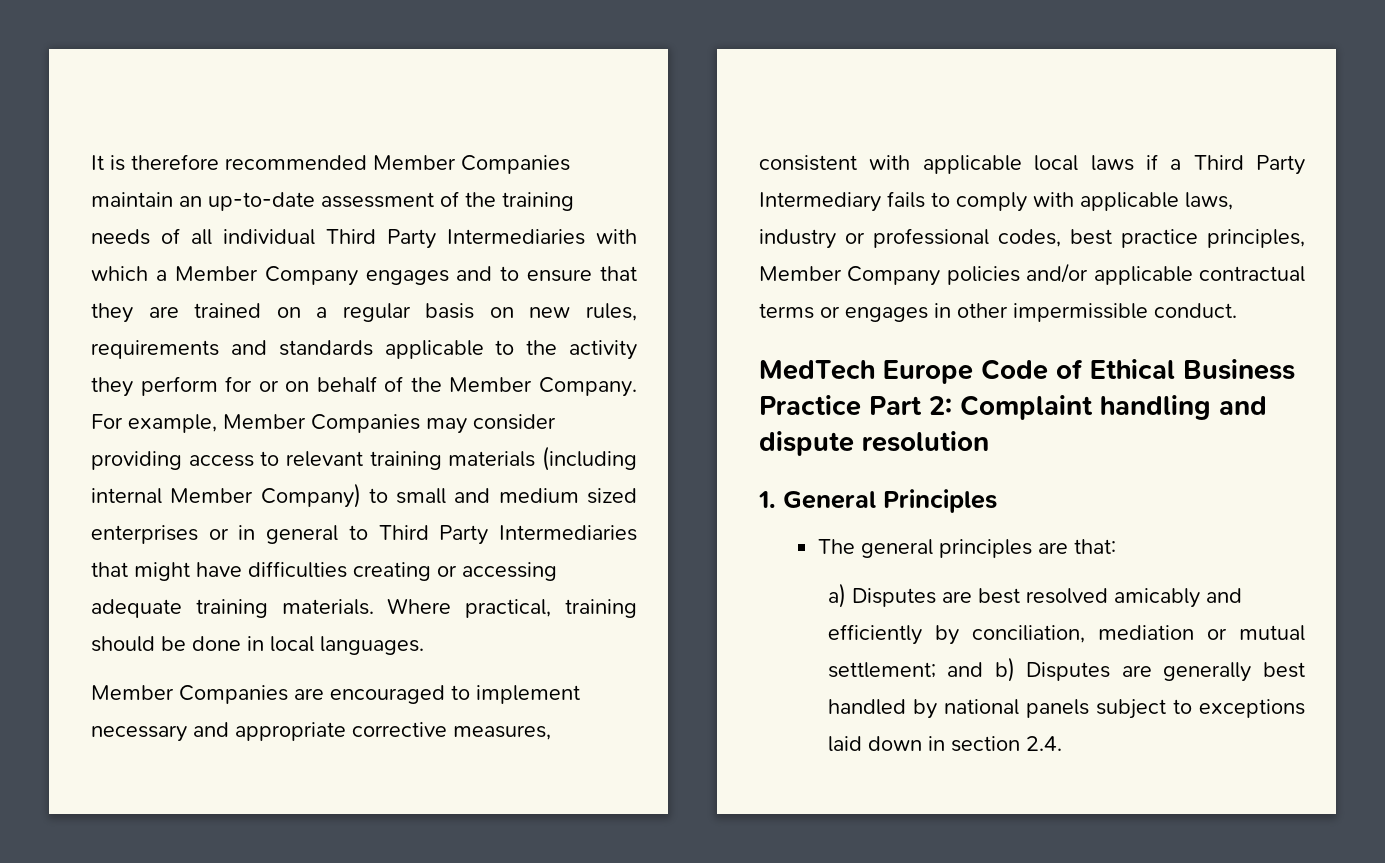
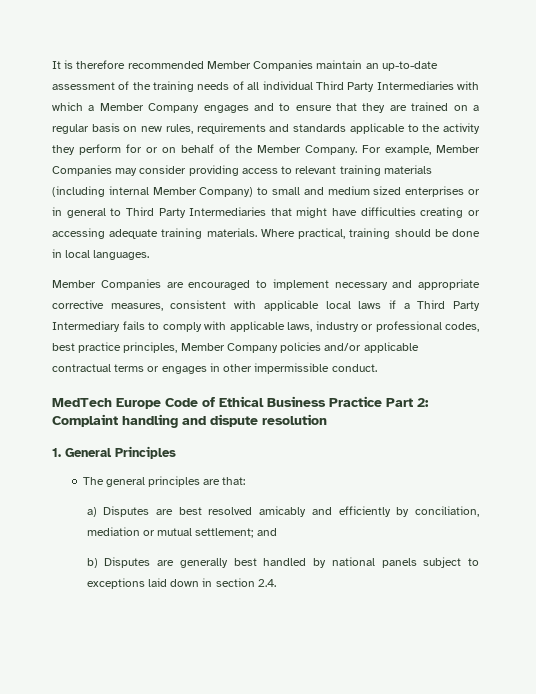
- a) Disputes are best resolved amicably and efficiently by conciliation, mediation or mutual settlement; and b) Disputes are generally best handled by national panels subject to exceptions laid down in section 2.4.
+ a) Disputes are best resolved amicably and efficiently by conciliation, mediation or mutual settlement; and
+ b) Disputes are generally best handled by national panels subject to exceptions laid down in section 2.4.

